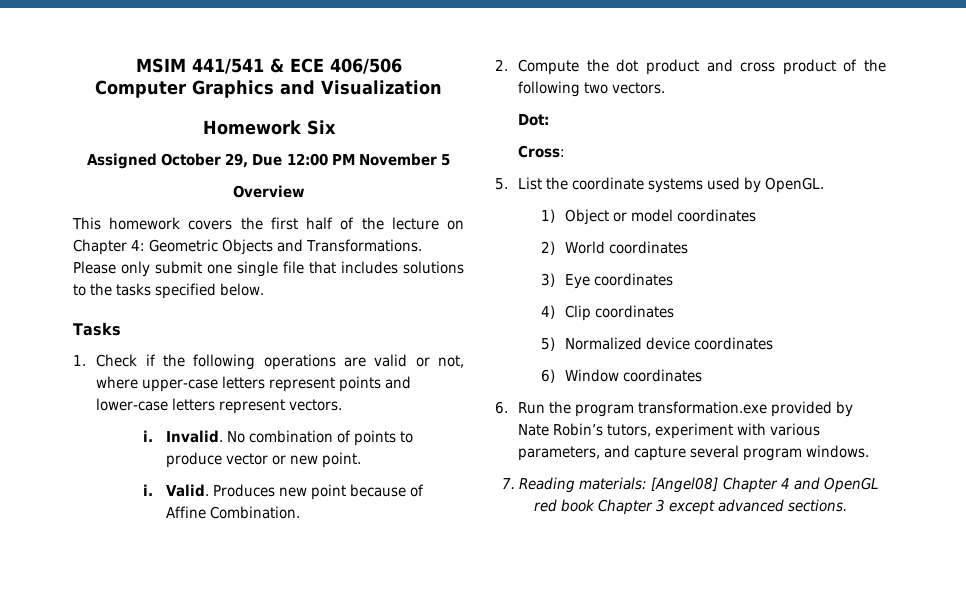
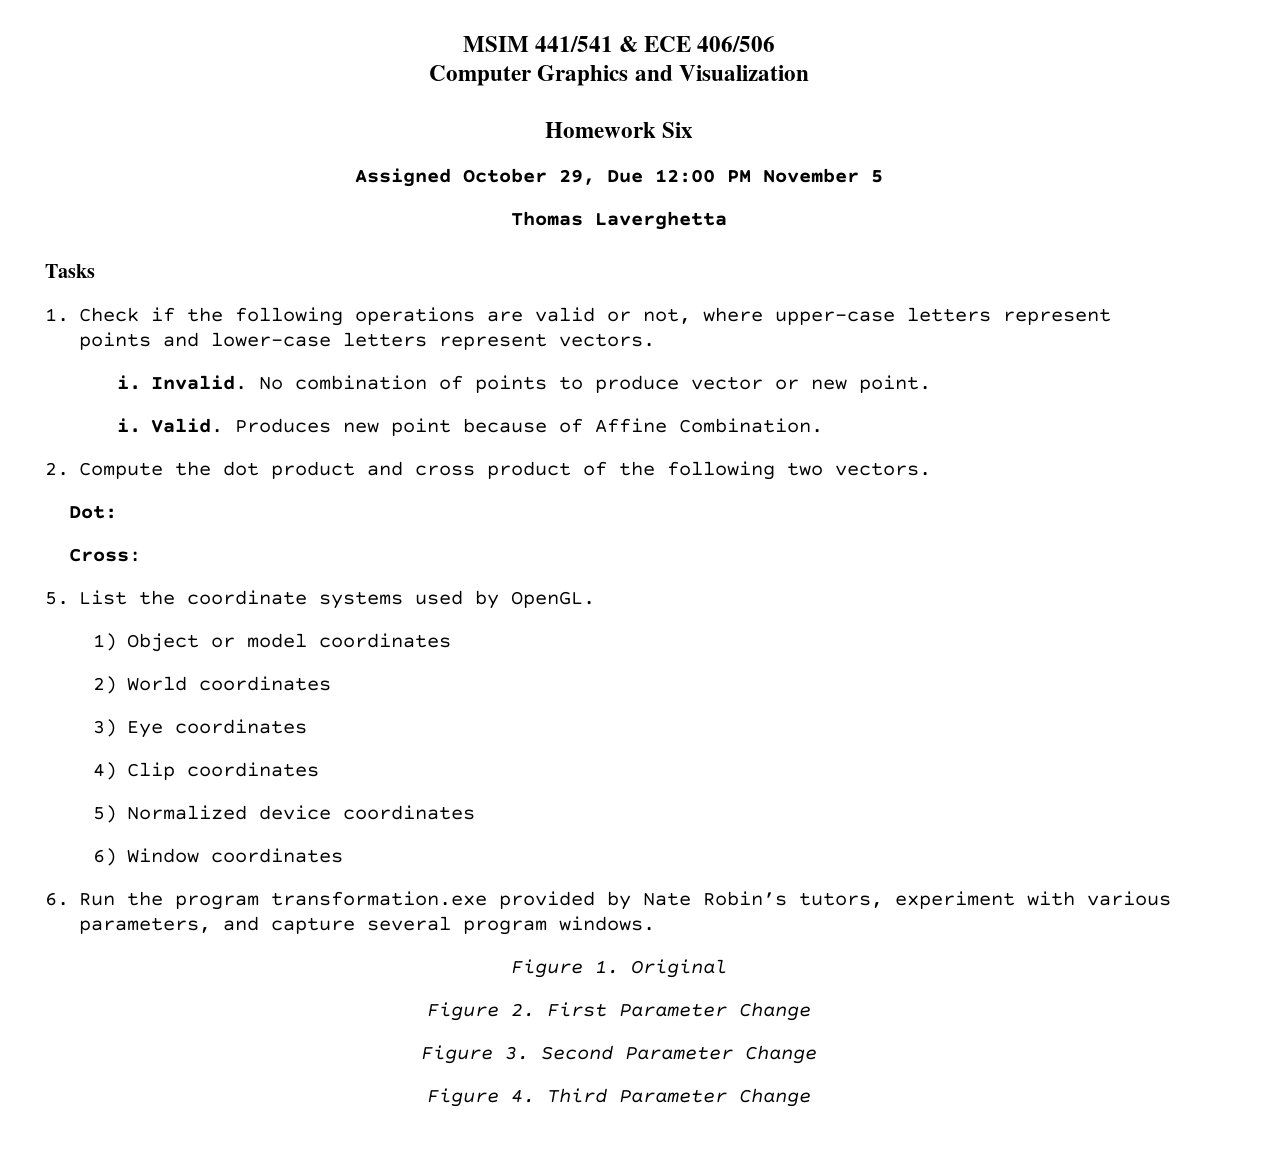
- Overview
- This homework covers the first half of the lecture on Chapter 4: Geometric Objects and Transformations. Please only submit one single file that includes solutions to the tasks specified below.
+ Thomas Laverghetta
- 7. Reading materials: [Angel08] Chapter 4 and OpenGL red book Chapter 3 except advanced sections.
+ Figure 1. Original
+ Figure 2. First Parameter Change
+ Figure 3. Second Parameter Change
+ Figure 4. Third Parameter Change

